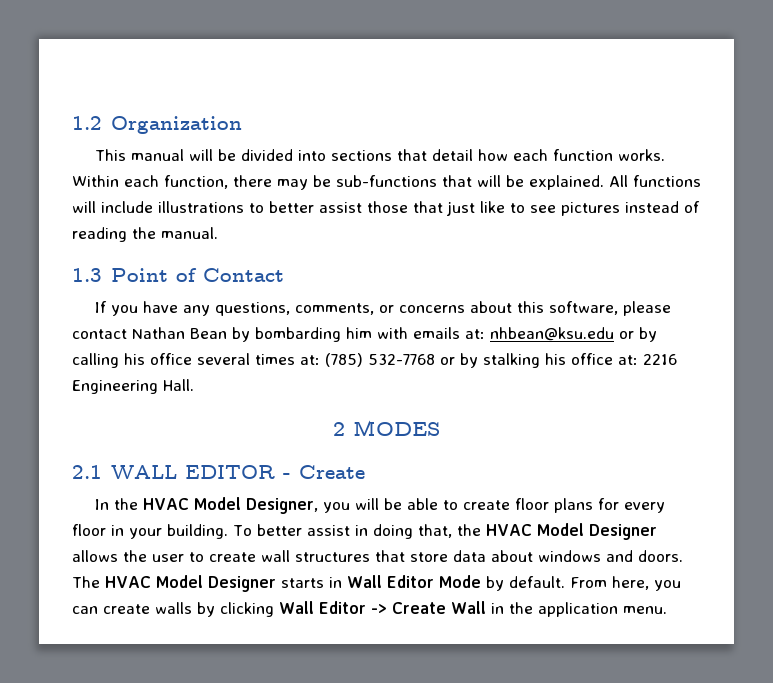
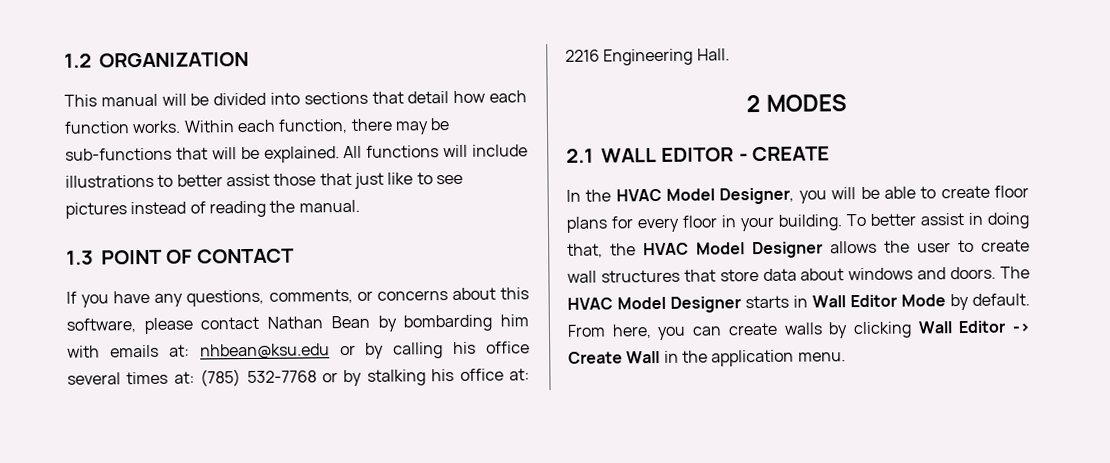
- 1.2 Organization
+ 1.2 ORGANIZATION
- 1.3 Point of Contact
+ 1.3 POINT OF CONTACT
- 2.1 WALL EDITOR - Create
+ 2.1 WALL EDITOR - CREATE

